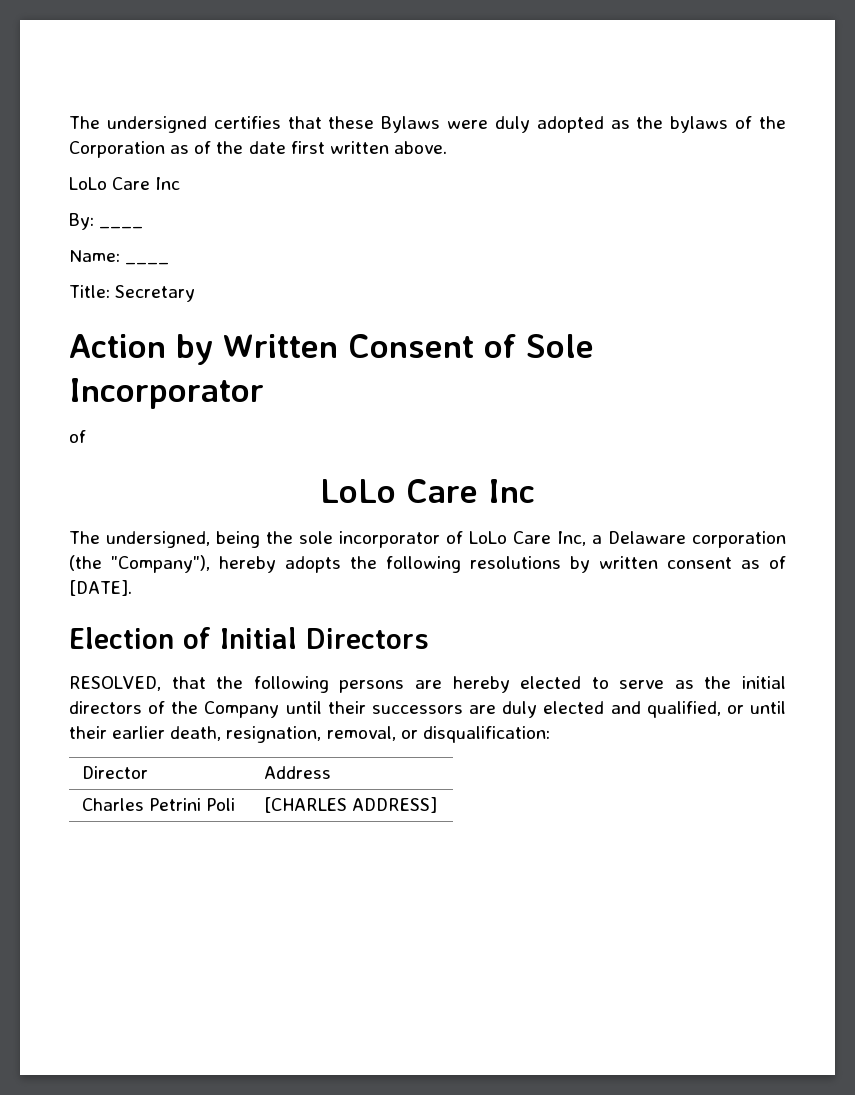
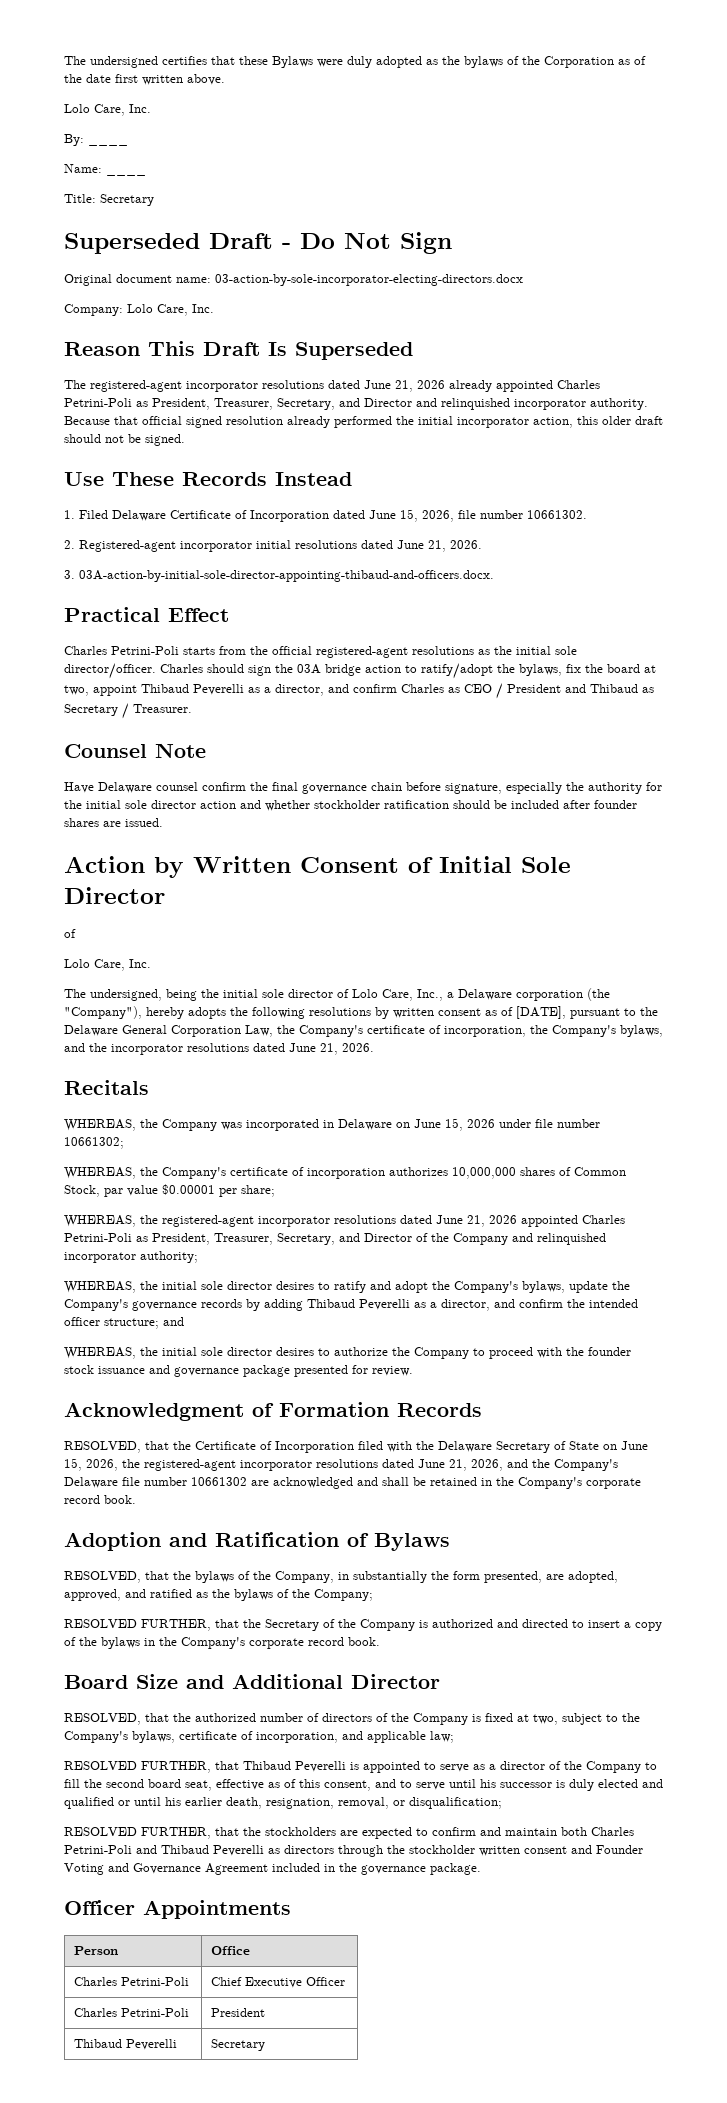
  The undersigned certifies that these Bylaws were duly adopted as the bylaws of the Corporation as of the date first written above.
- LoLo Care Inc
+ Lolo Care, Inc.
+ Superseded Draft - Do Not Sign
+ Original document name: 03-action-by-sole-incorporator-electing-directors.docx
+ Company: Lolo Care, Inc.
+ Reason This Draft Is Superseded
+ The registered-agent incorporator resolutions dated June 21, 2026 already appointed Charles Petrini-Poli as President, Treasurer, Secretary, and Director and relinquished incorporator authority. Because that official signed resolution already performed the initial incorporator action, this older draft should not be signed.
+ Use These Records Instead
+ 1. Filed Delaware Certificate of Incorporation dated June 15, 2026, file number 10661302.
+ 2. Registered-agent incorporator initial resolutions dated June 21, 2026.
+ 3. 03A-action-by-initial-sole-director-appointing-thibaud-and-officers.docx.
+ Practical Effect
+ Charles Petrini-Poli starts from the official registered-agent resolutions as the initial sole director/officer. Charles should sign the 03A bridge action to ratify/adopt the bylaws, fix the board at two, appoint Thibaud Peverelli as a director, and confirm Charles as CEO / President and Thibaud as Secretary / Treasurer.
+ Counsel Note
+ Have Delaware counsel confirm the final governance chain before signature, especially the authority for the initial sole director action and whether stockholder ratification should be included after founder shares are issued.
- Action by Written Consent of Sole Incorporator
+ Action by Written Consent of Initial Sole Director
  of
- LoLo Care Inc
- The undersigned, being the sole incorporator of LoLo Care Inc, a Delaware corporation (the "Company"), hereby adopts the following resolutions by written consent as of [DATE].
- Election of Initial Directors
- RESOLVED, that the following persons are hereby elected to serve as the initial directors of the Company until their successors are duly elected and qualified, or until their earlier death, resignation, removal, or disqualification:
- Director | Address
- Charles Petrini Poli | [CHARLES ADDRESS]
+ Lolo Care, Inc.
+ The undersigned, being the initial sole director of Lolo Care, Inc., a Delaware corporation (the "Company"), hereby adopts the following resolutions by written consent as of [DATE], pursuant to the Delaware General Corporation Law, the Company's certificate of incorporation, the Company's bylaws, and the incorporator resolutions dated June 21, 2026.
+ Recitals
+ WHEREAS, the Company was incorporated in Delaware on June 15, 2026 under file number 10661302;
+ WHEREAS, the Company's certificate of incorporation authorizes 10,000,000 shares of Common Stock, par value $0.00001 per share;
+ WHEREAS, the registered-agent incorporator resolutions dated June 21, 2026 appointed Charles Petrini-Poli as President, Treasurer, Secretary, and Director of the Company and relinquished incorporator authority;
+ WHEREAS, the initial sole director desires to ratify and adopt the Company's bylaws, update the Company's governance records by adding Thibaud Peverelli as a director, and confirm the intended officer structure; and
+ WHEREAS, the initial sole director desires to authorize the Company to proceed with the founder stock issuance and governance package presented for review.
+ Acknowledgment of Formation Records
+ RESOLVED, that the Certificate of Incorporation filed with the Delaware Secretary of State on June 15, 2026, the registered-agent incorporator resolutions dated June 21, 2026, and the Company's Delaware file number 10661302 are acknowledged and shall be retained in the Company's corporate record book.
+ Adoption and Ratification of Bylaws
+ RESOLVED, that the bylaws of the Company, in substantially the form presented, are adopted, approved, and ratified as the bylaws of the Company;
+ RESOLVED FURTHER, that the Secretary of the Company is authorized and directed to insert a copy of the bylaws in the Company's corporate record book.
+ Board Size and Additional Director
+ RESOLVED, that the authorized number of directors of the Company is fixed at two, subject to the Company's bylaws, certificate of incorporation, and applicable law;
+ RESOLVED FURTHER, that Thibaud Peverelli is appointed to serve as a director of the Company to fill the second board seat, effective as of this consent, and to serve until his successor is duly elected and qualified or until his earlier death, resignation, removal, or disqualification;
+ RESOLVED FURTHER, that the stockholders are expected to confirm and maintain both Charles Petrini-Poli and Thibaud Peverelli as directors through the stockholder written consent and Founder Voting and Governance Agreement included in the governance package.
+ Officer Appointments
+ Person | Office
+ Charles Petrini-Poli | Chief Executive Officer
+ Charles Petrini-Poli | President
+ Thibaud Peverelli | Secretary

